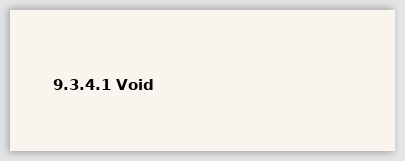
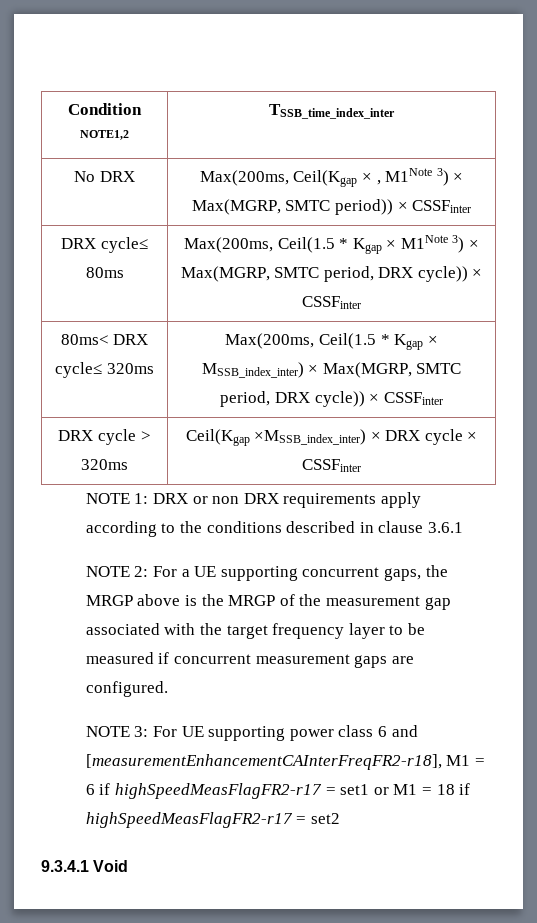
+ Condition NOTE1,2 | TSSB_time_index_inter
+ No DRX | Max(200ms, Ceil(Kgap × , M1Note 3) × Max(MGRP, SMTC period)) × CSSFinter
+ DRX cycle≤ 80ms | Max(200ms, Ceil(1.5 * Kgap × M1Note 3) × Max(MGRP, SMTC period, DRX cycle)) × CSSFinter
+ 80ms< DRX cycle≤ 320ms | Max(200ms, Ceil(1.5 * Kgap × MSSB_index_inter) × Max(MGRP, SMTC period, DRX cycle)) × CSSFinter
+ DRX cycle > 320ms | Ceil(Kgap ×MSSB_index_inter) × DRX cycle × CSSFinter
+ NOTE 1: DRX or non DRX requirements apply according to the conditions described in clause 3.6.1
+ NOTE 2: For a UE supporting concurrent gaps, the MRGP above is the MRGP of the measurement gap associated with the target frequency layer to be measured if concurrent measurement gaps are configured.
+ NOTE 3: For UE supporting power class 6 and [measurementEnhancementCAInterFreqFR2-r18], M1 = 6 if highSpeedMeasFlagFR2-r17 = set1 or M1 = 18 if highSpeedMeasFlagFR2-r17 = set2

